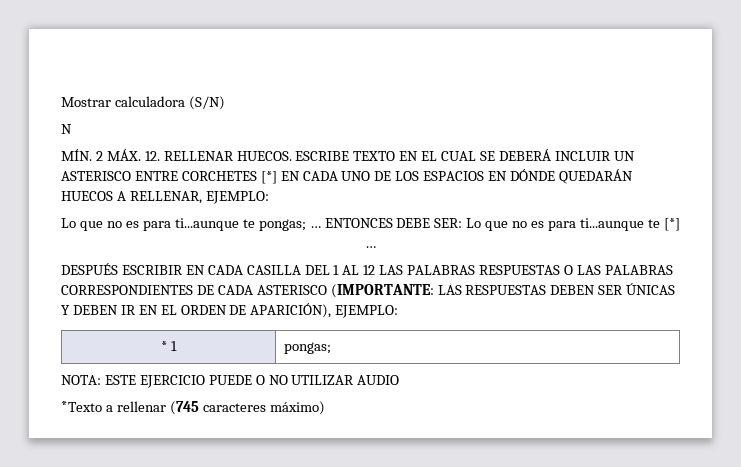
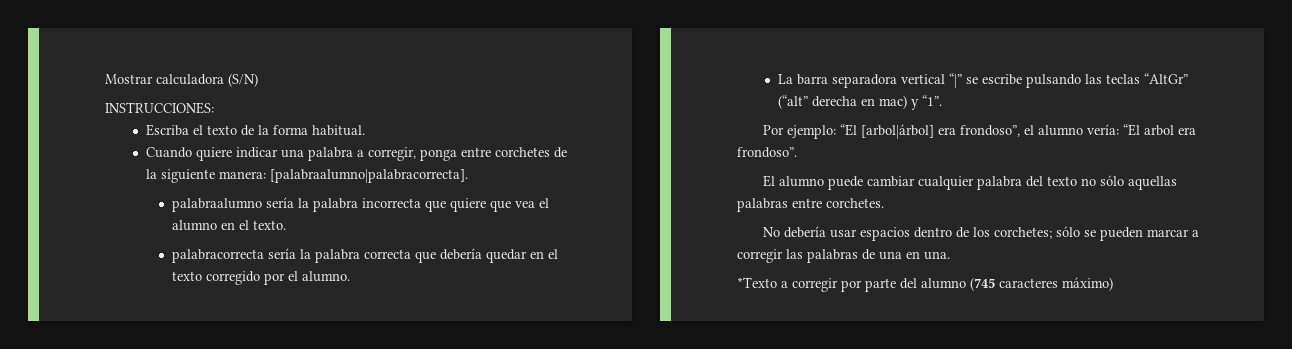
- N
- MÍN. 2 MÁX. 12. RELLENAR HUECOS. ESCRIBE TEXTO EN EL CUAL SE DEBERÁ INCLUIR UN ASTERISCO ENTRE CORCHETES [*] EN CADA UNO DE LOS ESPACIOS EN DÓNDE QUEDARÁN HUECOS A RELLENAR, EJEMPLO:
- Lo que no es para ti...aunque te pongas; … ENTONCES DEBE SER: Lo que no es para ti...aunque te [*] …
- DESPUÉS ESCRIBIR EN CADA CASILLA DEL 1 AL 12 LAS PALABRAS RESPUESTAS O LAS PALABRAS CORRESPONDIENTES DE CADA ASTERISCO (IMPORTANTE: LAS RESPUESTAS DEBEN SER ÚNICAS Y DEBEN IR EN EL ORDEN DE APARICIÓN), EJEMPLO:
- * 1 | pongas;
- NOTA: ESTE EJERCICIO PUEDE O NO UTILIZAR AUDIO
- *Texto a rellenar (745 caracteres máximo)
+ INSTRUCCIONES:
+ Escriba el texto de la forma habitual.
+ Cuando quiere indicar una palabra a corregir, ponga entre corchetes de la siguiente manera: [palabraalumno|palabracorrecta].
+ palabraalumno sería la palabra incorrecta que quiere que vea el alumno en el texto.
+ palabracorrecta sería la palabra correcta que debería quedar en el texto corregido por el alumno.
+ La barra separadora vertical “|” se escribe pulsando las teclas “AltGr” (“alt” derecha en mac) y “1”.
+ Por ejemplo: “El [arbol|árbol] era frondoso”, el alumno vería: “El arbol era frondoso”.
+ El alumno puede cambiar cualquier palabra del texto no sólo aquellas palabras entre corchetes.
+ No debería usar espacios dentro de los corchetes; sólo se pueden marcar a corregir las palabras de una en una.
+ *Texto a corregir por parte del alumno (745 caracteres máximo)

